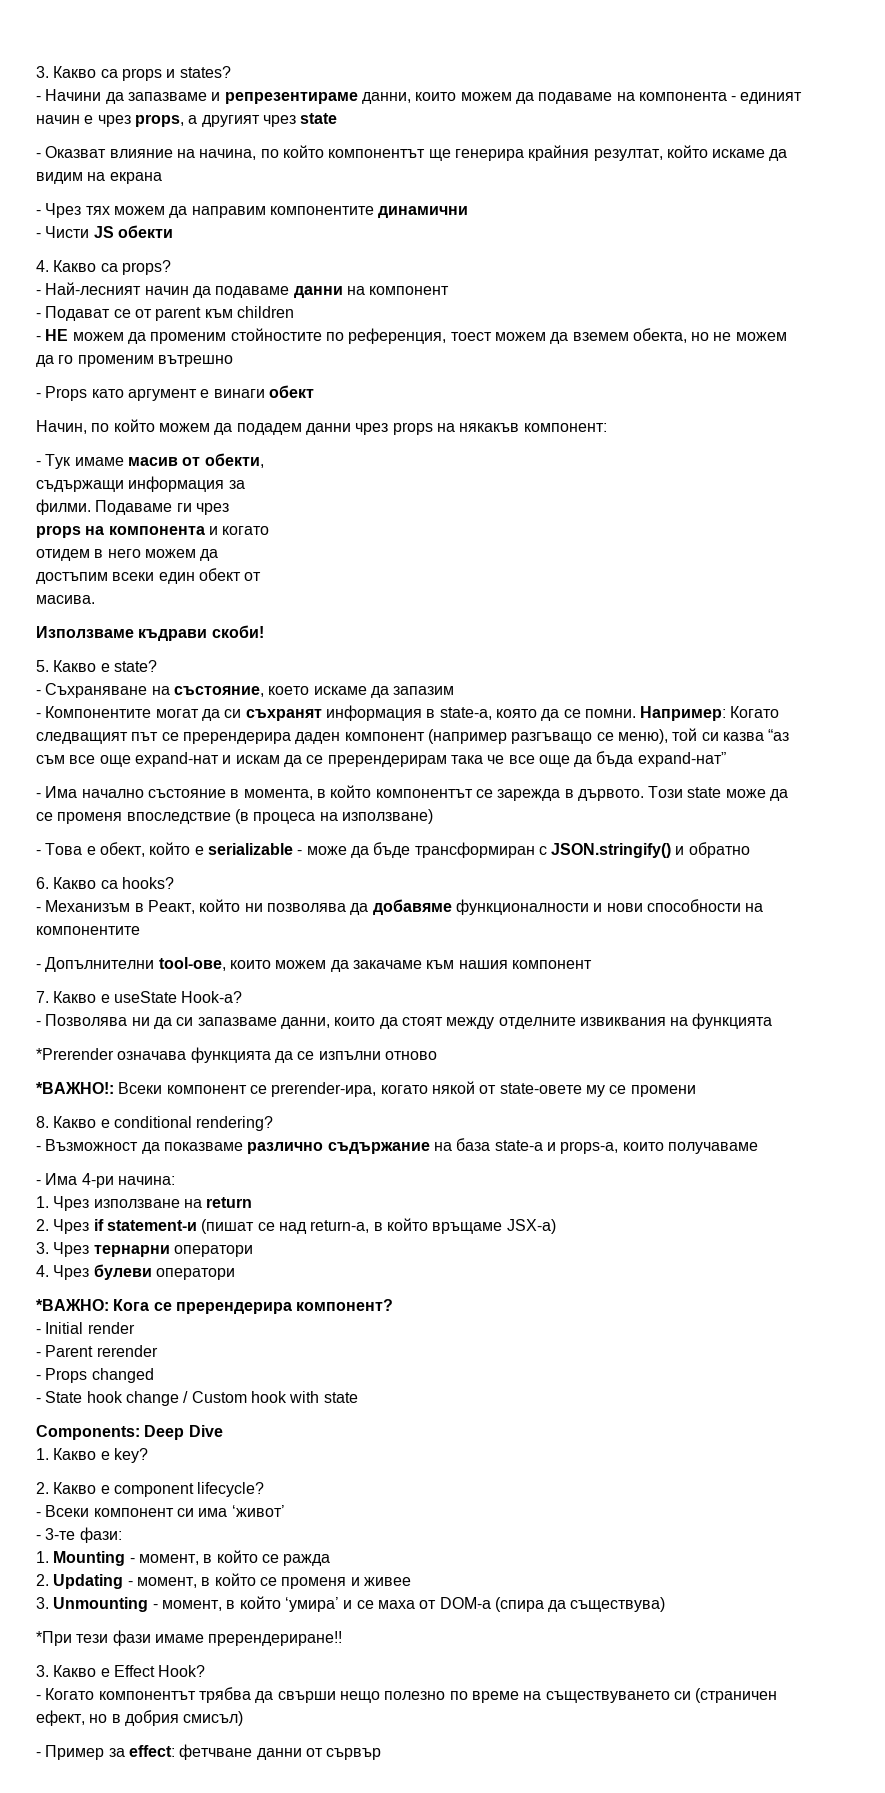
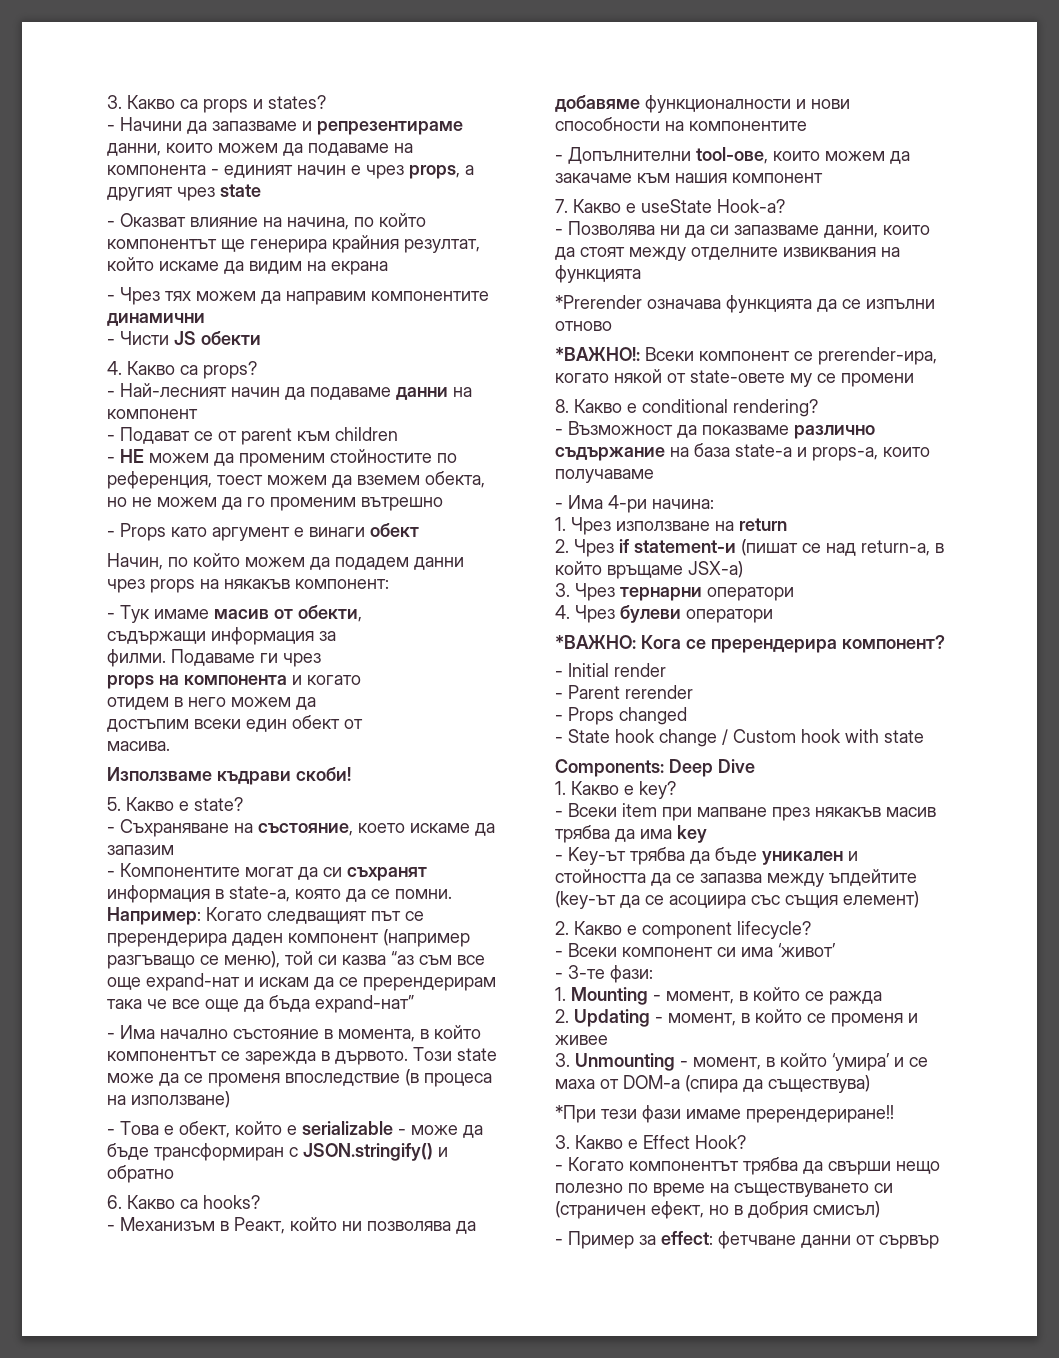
+ - Всеки item при мапване през някакъв масив трябва да има key
+ - Key-ът трябва да бъде уникален и стойността да се запазва между ъпдейтите (key-ът да се асоциира със същия елемент)

